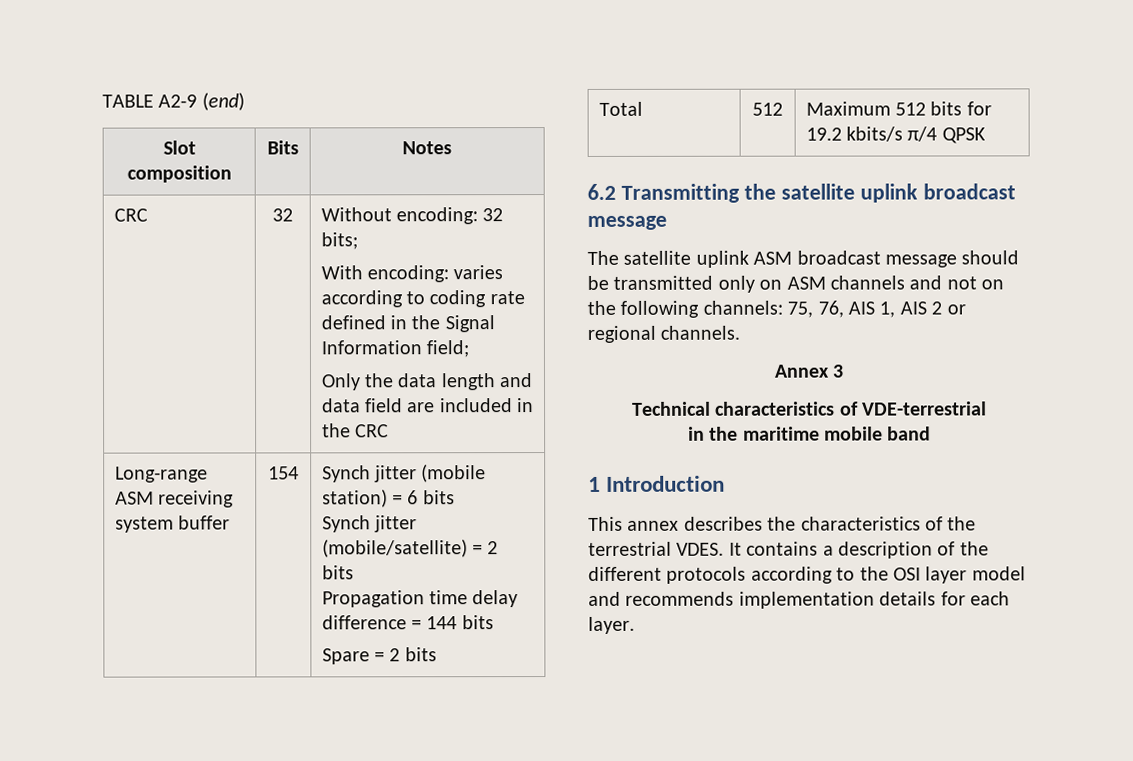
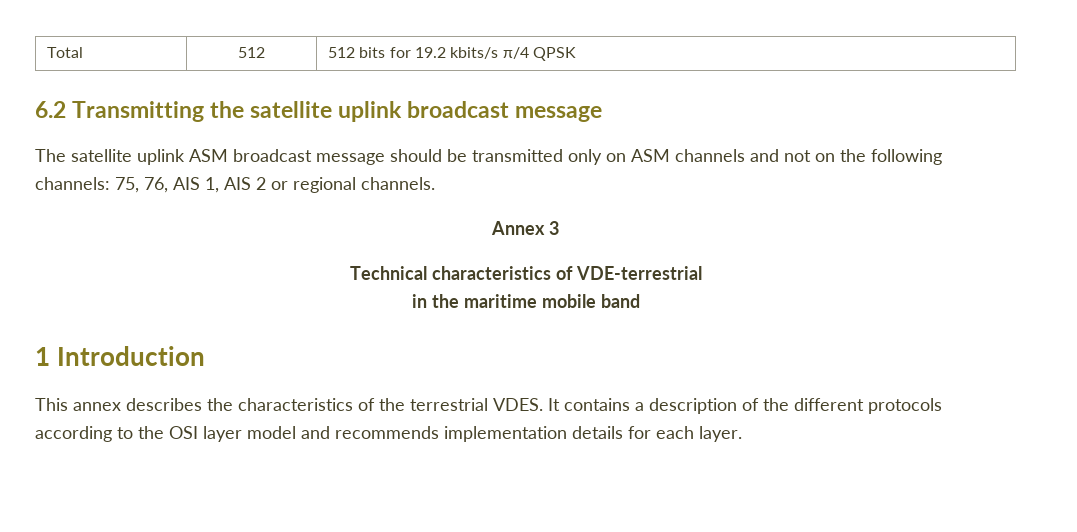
- TABLE A2-9 (end)
- Slot composition | Bits | Notes
- CRC | 32 | Without encoding: 32 bits;
- With encoding: varies according to coding rate defined in the Signal Information field;
- Only the data length and data field are included in the CRC
- Long-range ASM receiving system buffer | 154 | Synch jitter (mobile station) = 6 bits
- Synch jitter (mobile/satellite) = 2 bits
- Propagation time delay difference = 144 bits
- Spare = 2 bits
- Total | 512 | Maximum 512 bits for 19.2 kbits/s π/4 QPSK
+ Total | 512 | 512 bits for 19.2 kbits/s π/4 QPSK

